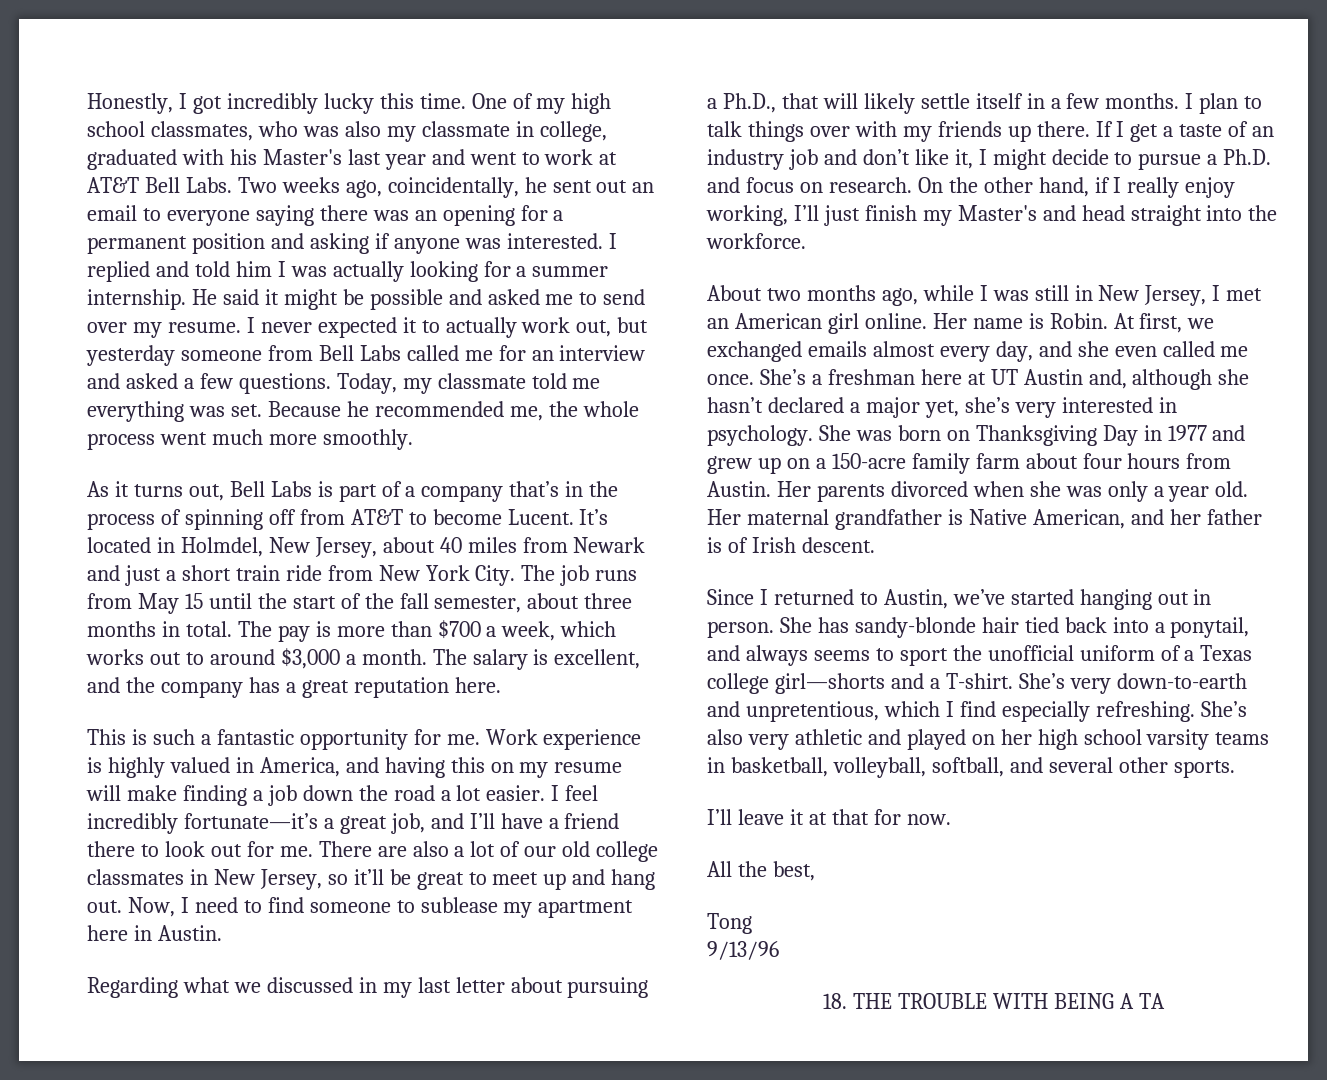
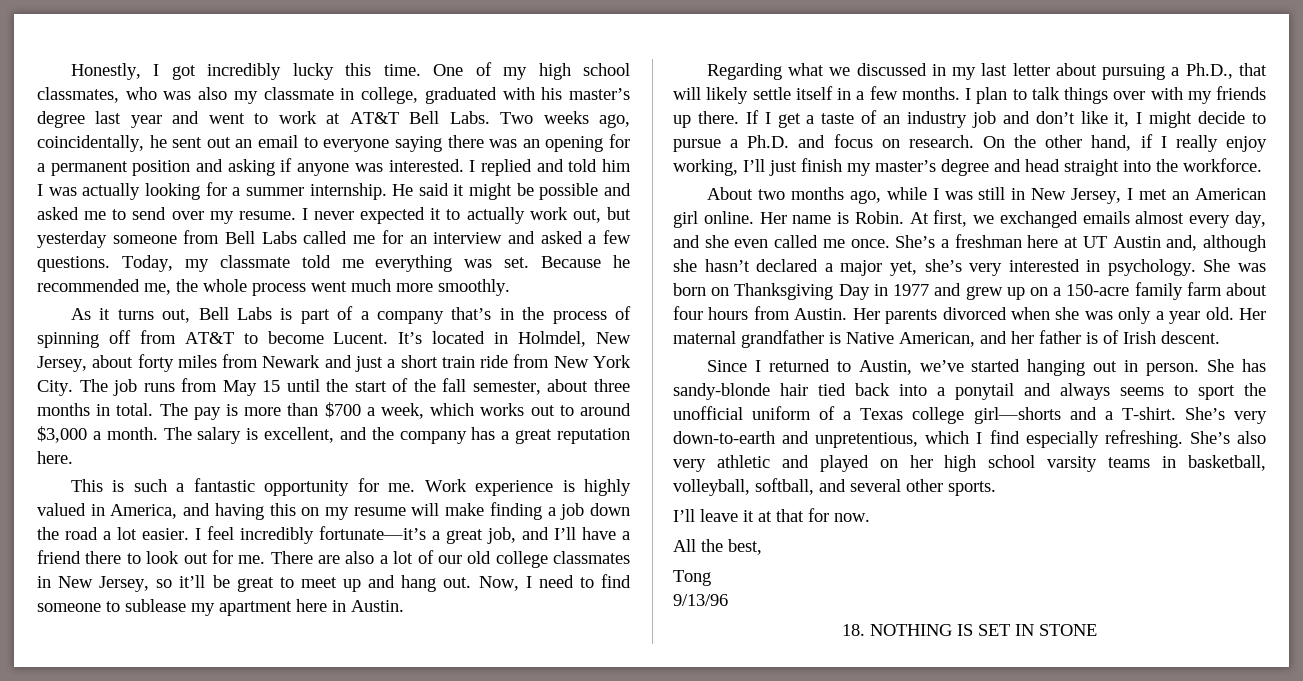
- One of my high school classmates, who was also my classmate in college, graduated with his Master's last year and went to work at AT&T Bell Labs.
+ One of my high school classmates, who was also my classmate in college, graduated with his master’s degree last year and went to work at AT&T Bell Labs.
- It’s located in Holmdel, New Jersey, about 40 miles from Newark and just a short train ride from New York City.
+ It’s located in Holmdel, New Jersey, about forty miles from Newark and just a short train ride from New York City.
- On the other hand, if I really enjoy working, I’ll just finish my Master's and head straight into the workforce.
+ On the other hand, if I really enjoy working, I’ll just finish my master’s degree and head straight into the workforce.
- She has sandy-blonde hair tied back into a ponytail, and always seems to sport the unofficial uniform of a Texas college girl—shorts and a T-shirt.
+ She has sandy-blonde hair tied back into a ponytail and always seems to sport the unofficial uniform of a Texas college girl—shorts and a T-shirt.
- 18. THE TROUBLE WITH BEING A TA
+ 18. NOTHING IS SET IN STONE

